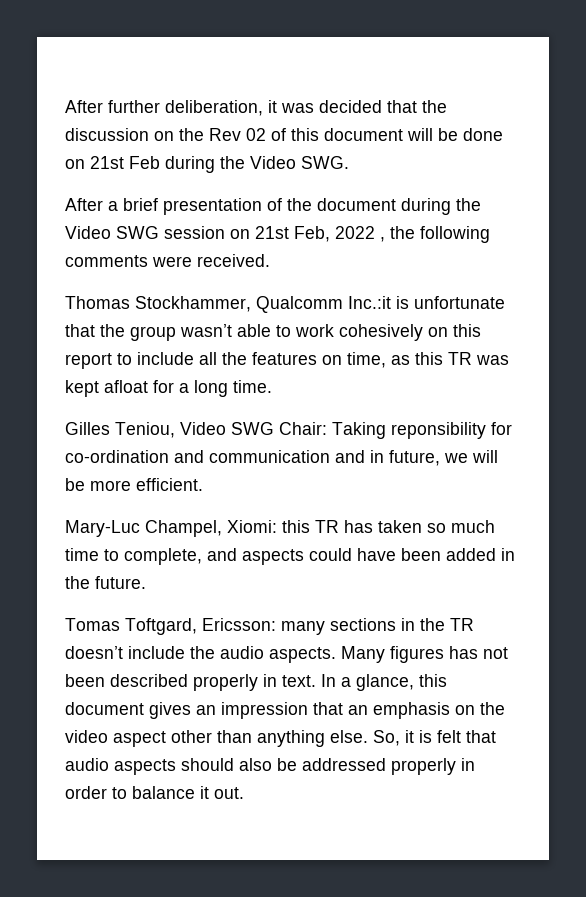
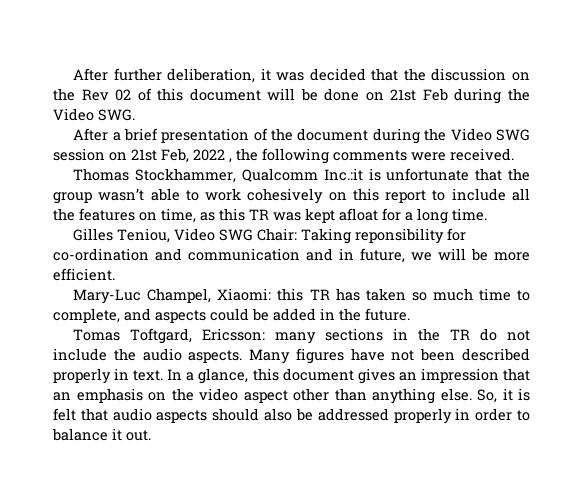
- Mary-Luc Champel, Xiomi: this TR has taken so much time to complete, and aspects could have been added in the future.
+ Mary-Luc Champel, Xiaomi: this TR has taken so much time to complete, and aspects could be added in the future.
- Tomas Toftgard, Ericsson: many sections in the TR doesn’t include the audio aspects.
+ Tomas Toftgard, Ericsson: many sections in the TR do not include the audio aspects.
- Many figures has not been described properly in text.
+ Many figures have not been described properly in text.

